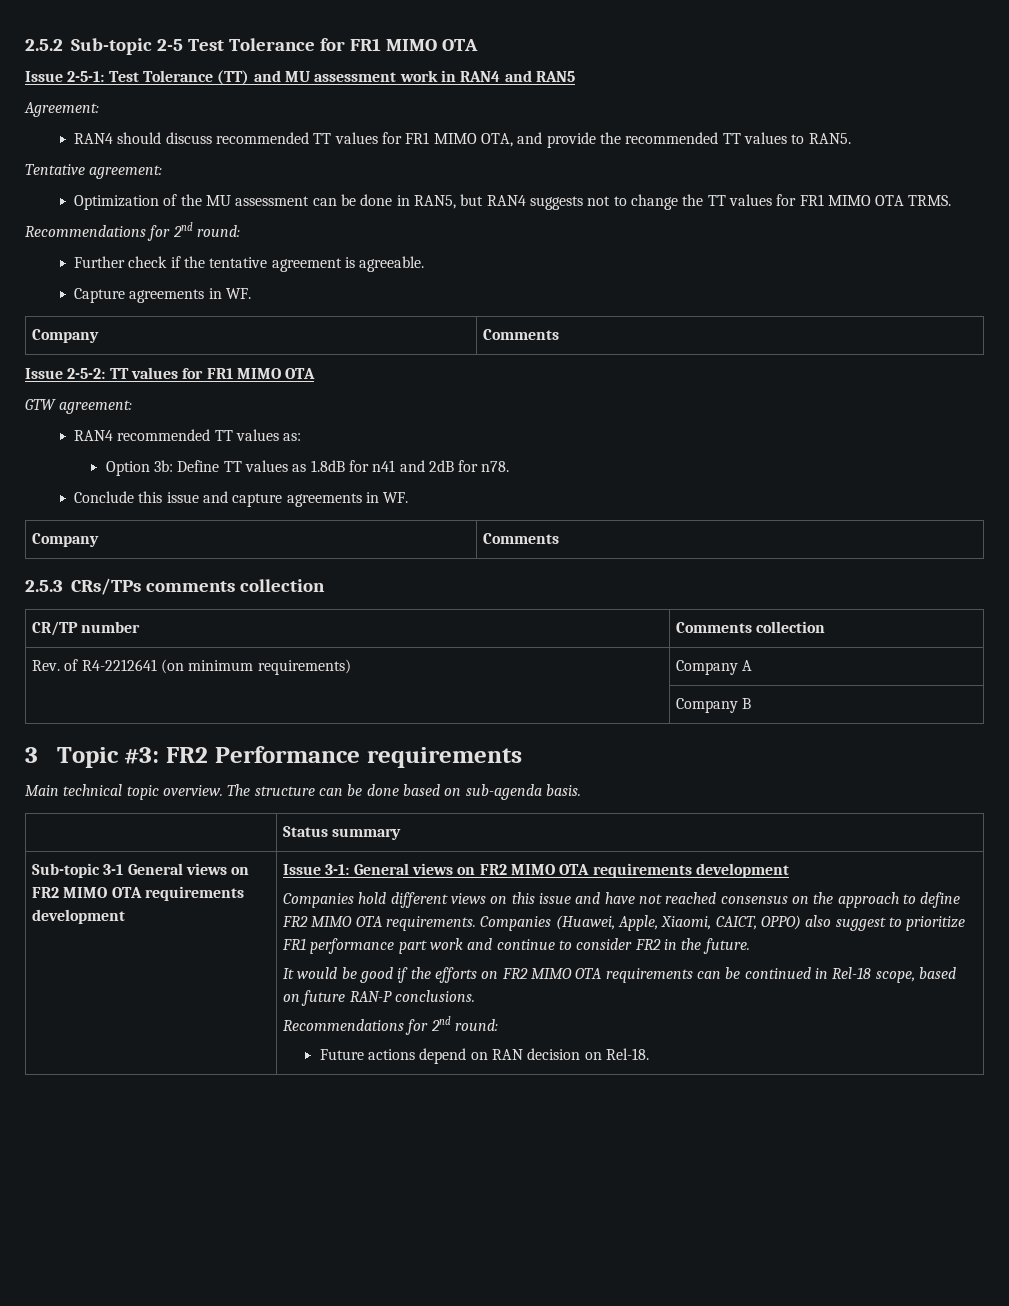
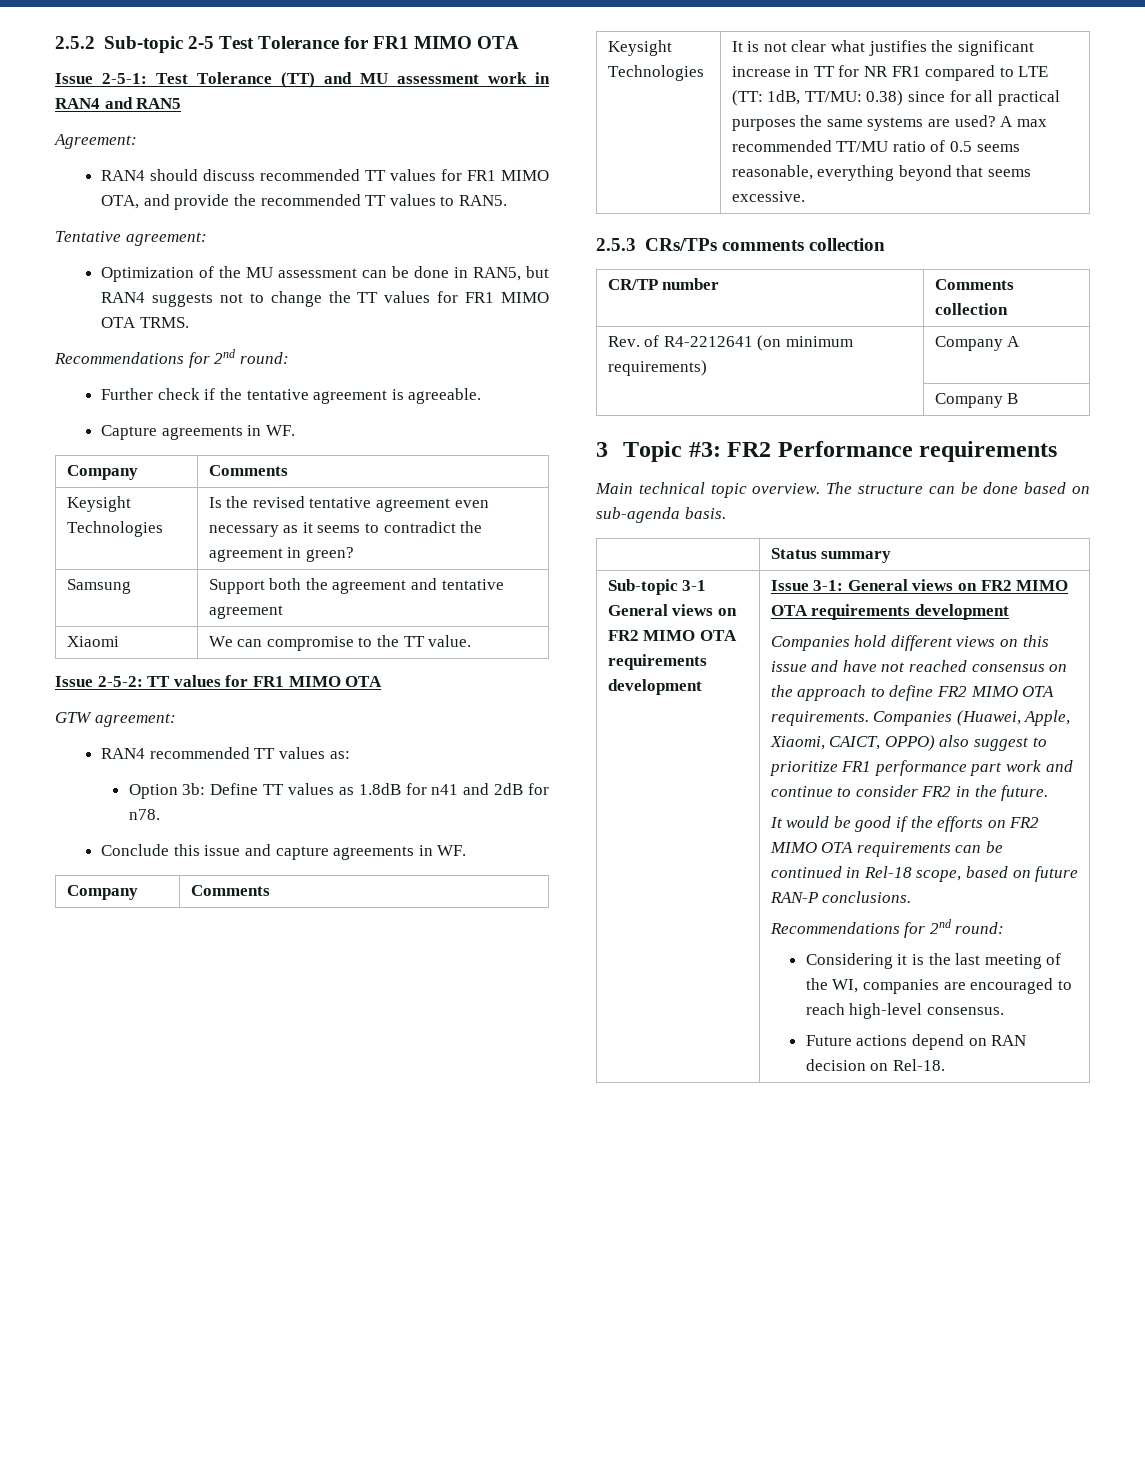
+ Keysight Technologies | Is the revised tentative agreement even necessary as it seems to contradict the agreement in green?
+ Samsung | Support both the agreement and tentative agreement
+ Xiaomi | We can compromise to the TT value.
+ Keysight Technologies | It is not clear what justifies the significant increase in TT for NR FR1 compared to LTE (TT: 1dB, TT/MU: 0.38) since for all practical purposes the same systems are used? A max recommended TT/MU ratio of 0.5 seems reasonable, everything beyond that seems excessive.
+ Considering it is the last meeting of the WI, companies are encouraged to reach high-level consensus.

